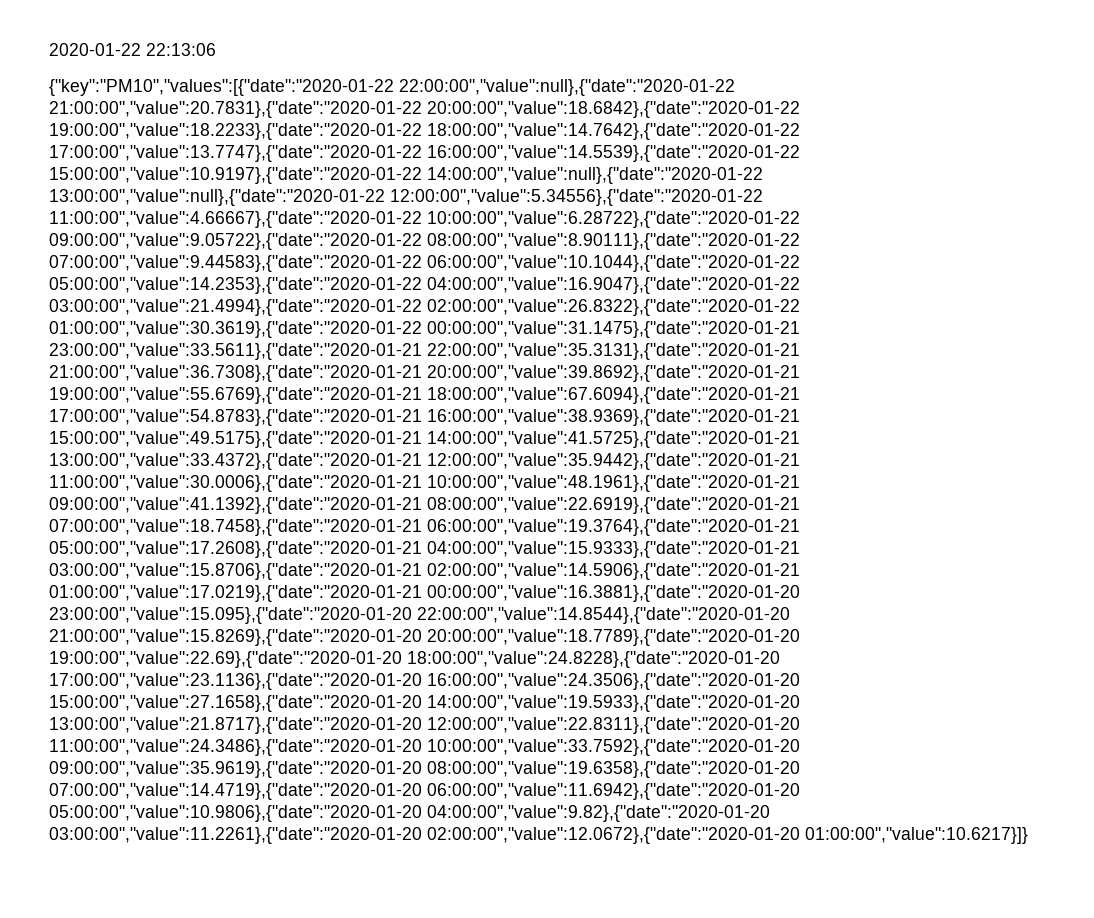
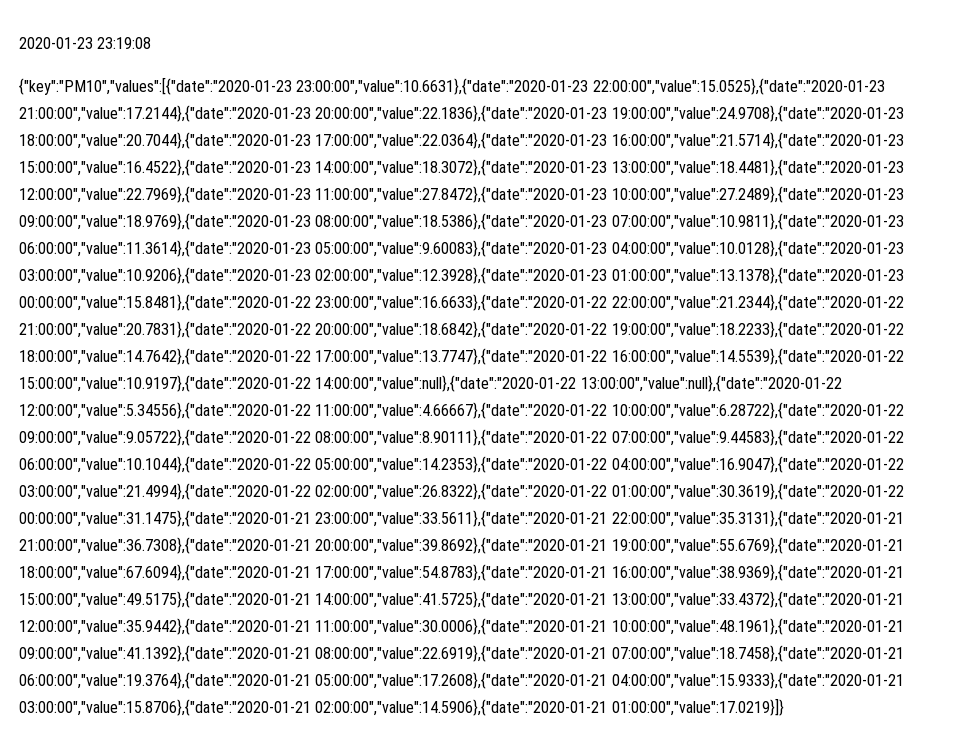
- 2020-01-22 22:13:06
- {"key":"PM10","values":[{"date":"2020-01-22 22:00:00","value":null},{"date":"2020-01-22 21:00:00","value":20.7831},{"date":"2020-01-22 20:00:00","value":18.6842},{"date":"2020-01-22 19:00:00","value":18.2233},{"date":"2020-01-22 18:00:00","value":14.7642},{"date":"2020-01-22 17:00:00","value":13.7747},{"date":"2020-01-22 16:00:00","value":14.5539},{"date":"2020-01-22 15:00:00","value":10.9197},{"date":"2020-01-22 14:00:00","value":null},{"date":"2020-01-22 13:00:00","value":null},{"date":"2020-01-22 12:00:00","value":5.34556},{"date":"2020-01-22 11:00:00","value":4.66667},{"date":"2020-01-22 10:00:00","value":6.28722},{"date":"2020-01-22 09:00:00","value":9.05722},{"date":"2020-01-22 08:00:00","value":8.90111},{"date":"2020-01-22 07:00:00","value":9.44583},{"date":"2020-01-22 06:00:00","value":10.1044},{"date":"2020-01-22 05:00:00","value":14.2353},{"date":"2020-01-22 04:00:00","value":16.9047},{"date":"2020-01-22 03:00:00","value":21.4994},{"date":"2020-01-22 02:00:00","value":26.8322},{"date":"2020-01-22 01:00:00","value":30.3619},{"date":"2020-01-22 00:00:00","value":31.1475},{"date":"2020-01-21 23:00:00","value":33.5611},{"date":"2020-01-21 22:00:00","value":35.3131},{"date":"2020-01-21 21:00:00","value":36.7308},{"date":"2020-01-21 20:00:00","value":39.8692},{"date":"2020-01-21 19:00:00","value":55.6769},{"date":"2020-01-21 18:00:00","value":67.6094},{"date":"2020-01-21 17:00:00","value":54.8783},{"date":"2020-01-21 16:00:00","value":38.9369},{"date":"2020-01-21 15:00:00","value":49.5175},{"date":"2020-01-21 14:00:00","value":41.5725},{"date":"2020-01-21 13:00:00","value":33.4372},{"date":"2020-01-21 12:00:00","value":35.9442},{"date":"2020-01-21 11:00:00","value":30.0006},{"date":"2020-01-21 10:00:00","value":48.1961},{"date":"2020-01-21 09:00:00","value":41.1392},{"date":"2020-01-21 08:00:00","value":22.6919},{"date":"2020-01-21 07:00:00","value":18.7458},{"date":"2020-01-21 06:00:00","value":19.3764},{"date":"2020-01-21 05:00:00","value":17.2608},{"date":"2020-01-21 04:00:00","value":15.9333},{"date":"2020-01-21 03:00:00","value":15.8706},{"date":"2020-01-21 02:00:00","value":14.5906},{"date":"2020-01-21 01:00:00","value":17.0219},{"date":"2020-01-21 00:00:00","value":16.3881},{"date":"2020-01-20 23:00:00","value":15.095},{"date":"2020-01-20 22:00:00","value":14.8544},{"date":"2020-01-20 21:00:00","value":15.8269},{"date":"2020-01-20 20:00:00","value":18.7789},{"date":"2020-01-20 19:00:00","value":22.69},{"date":"2020-01-20 18:00:00","value":24.8228},{"date":"2020-01-20 17:00:00","value":23.1136},{"date":"2020-01-20 16:00:00","value":24.3506},{"date":"2020-01-20 15:00:00","value":27.1658},{"date":"2020-01-20 14:00:00","value":19.5933},{"date":"2020-01-20 13:00:00","value":21.8717},{"date":"2020-01-20 12:00:00","value":22.8311},{"date":"2020-01-20 11:00:00","value":24.3486},{"date":"2020-01-20 10:00:00","value":33.7592},{"date":"2020-01-20 09:00:00","value":35.9619},{"date":"2020-01-20 08:00:00","value":19.6358},{"date":"2020-01-20 07:00:00","value":14.4719},{"date":"2020-01-20 06:00:00","value":11.6942},{"date":"2020-01-20 05:00:00","value":10.9806},{"date":"2020-01-20 04:00:00","value":9.82},{"date":"2020-01-20 03:00:00","value":11.2261},{"date":"2020-01-20 02:00:00","value":12.0672},{"date":"2020-01-20 01:00:00","value":10.6217}]}
+ 2020-01-23 23:19:08
+ {"key":"PM10","values":[{"date":"2020-01-23 23:00:00","value":10.6631},{"date":"2020-01-23 22:00:00","value":15.0525},{"date":"2020-01-23 21:00:00","value":17.2144},{"date":"2020-01-23 20:00:00","value":22.1836},{"date":"2020-01-23 19:00:00","value":24.9708},{"date":"2020-01-23 18:00:00","value":20.7044},{"date":"2020-01-23 17:00:00","value":22.0364},{"date":"2020-01-23 16:00:00","value":21.5714},{"date":"2020-01-23 15:00:00","value":16.4522},{"date":"2020-01-23 14:00:00","value":18.3072},{"date":"2020-01-23 13:00:00","value":18.4481},{"date":"2020-01-23 12:00:00","value":22.7969},{"date":"2020-01-23 11:00:00","value":27.8472},{"date":"2020-01-23 10:00:00","value":27.2489},{"date":"2020-01-23 09:00:00","value":18.9769},{"date":"2020-01-23 08:00:00","value":18.5386},{"date":"2020-01-23 07:00:00","value":10.9811},{"date":"2020-01-23 06:00:00","value":11.3614},{"date":"2020-01-23 05:00:00","value":9.60083},{"date":"2020-01-23 04:00:00","value":10.0128},{"date":"2020-01-23 03:00:00","value":10.9206},{"date":"2020-01-23 02:00:00","value":12.3928},{"date":"2020-01-23 01:00:00","value":13.1378},{"date":"2020-01-23 00:00:00","value":15.8481},{"date":"2020-01-22 23:00:00","value":16.6633},{"date":"2020-01-22 22:00:00","value":21.2344},{"date":"2020-01-22 21:00:00","value":20.7831},{"date":"2020-01-22 20:00:00","value":18.6842},{"date":"2020-01-22 19:00:00","value":18.2233},{"date":"2020-01-22 18:00:00","value":14.7642},{"date":"2020-01-22 17:00:00","value":13.7747},{"date":"2020-01-22 16:00:00","value":14.5539},{"date":"2020-01-22 15:00:00","value":10.9197},{"date":"2020-01-22 14:00:00","value":null},{"date":"2020-01-22 13:00:00","value":null},{"date":"2020-01-22 12:00:00","value":5.34556},{"date":"2020-01-22 11:00:00","value":4.66667},{"date":"2020-01-22 10:00:00","value":6.28722},{"date":"2020-01-22 09:00:00","value":9.05722},{"date":"2020-01-22 08:00:00","value":8.90111},{"date":"2020-01-22 07:00:00","value":9.44583},{"date":"2020-01-22 06:00:00","value":10.1044},{"date":"2020-01-22 05:00:00","value":14.2353},{"date":"2020-01-22 04:00:00","value":16.9047},{"date":"2020-01-22 03:00:00","value":21.4994},{"date":"2020-01-22 02:00:00","value":26.8322},{"date":"2020-01-22 01:00:00","value":30.3619},{"date":"2020-01-22 00:00:00","value":31.1475},{"date":"2020-01-21 23:00:00","value":33.5611},{"date":"2020-01-21 22:00:00","value":35.3131},{"date":"2020-01-21 21:00:00","value":36.7308},{"date":"2020-01-21 20:00:00","value":39.8692},{"date":"2020-01-21 19:00:00","value":55.6769},{"date":"2020-01-21 18:00:00","value":67.6094},{"date":"2020-01-21 17:00:00","value":54.8783},{"date":"2020-01-21 16:00:00","value":38.9369},{"date":"2020-01-21 15:00:00","value":49.5175},{"date":"2020-01-21 14:00:00","value":41.5725},{"date":"2020-01-21 13:00:00","value":33.4372},{"date":"2020-01-21 12:00:00","value":35.9442},{"date":"2020-01-21 11:00:00","value":30.0006},{"date":"2020-01-21 10:00:00","value":48.1961},{"date":"2020-01-21 09:00:00","value":41.1392},{"date":"2020-01-21 08:00:00","value":22.6919},{"date":"2020-01-21 07:00:00","value":18.7458},{"date":"2020-01-21 06:00:00","value":19.3764},{"date":"2020-01-21 05:00:00","value":17.2608},{"date":"2020-01-21 04:00:00","value":15.9333},{"date":"2020-01-21 03:00:00","value":15.8706},{"date":"2020-01-21 02:00:00","value":14.5906},{"date":"2020-01-21 01:00:00","value":17.0219}]}

